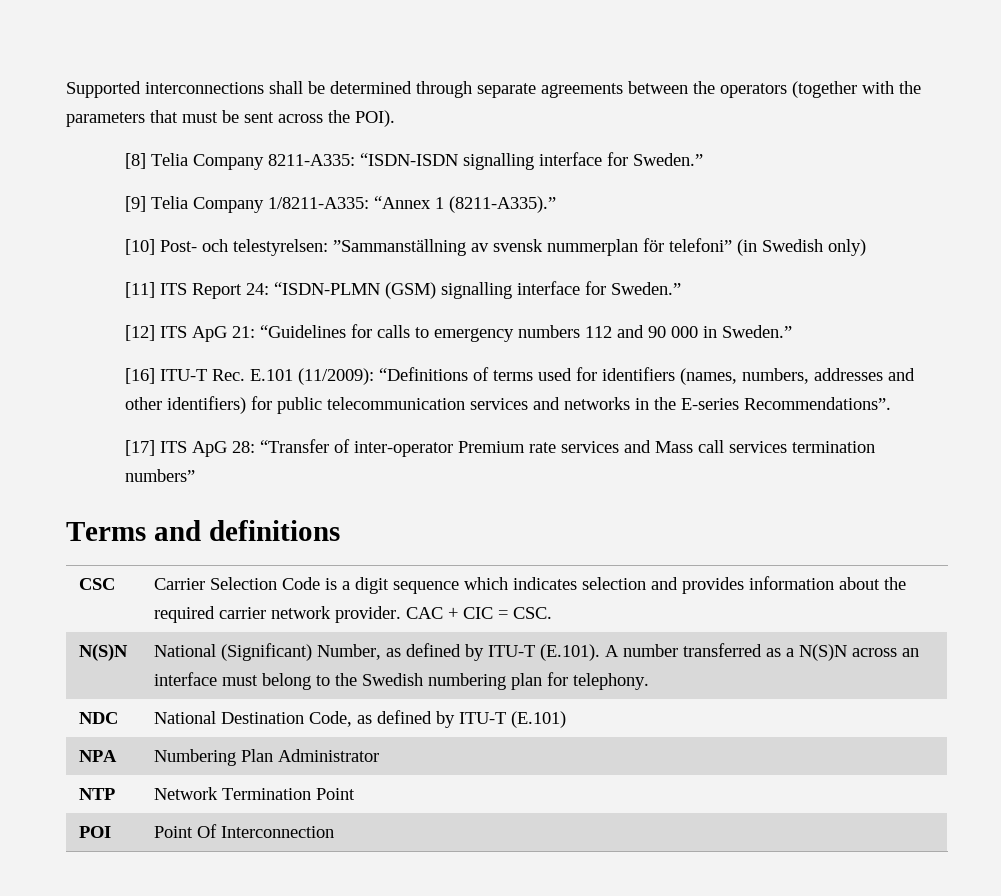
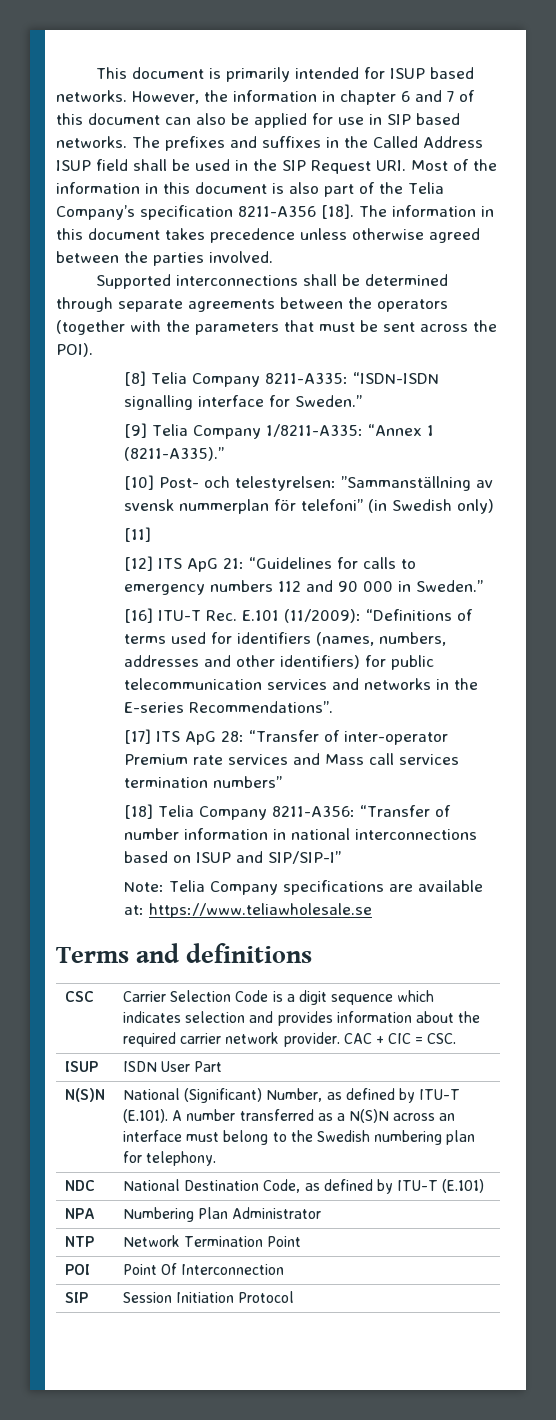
+ This document is primarily intended for ISUP based networks. However, the information in chapter 6 and 7 of this document can also be applied for use in SIP based networks. The prefixes and suffixes in the Called Address ISUP field shall be used in the SIP Request URI. Most of the information in this document is also part of the Telia Company’s specification 8211-A356 [18]. The information in this document takes precedence unless otherwise agreed between the parties involved.
- [11] ITS Report 24: “ISDN-PLMN (GSM) signalling interface for Sweden.”
+ [11]
+ [18] Telia Company 8211-A356: “Transfer of number information in national interconnections based on ISUP and SIP/SIP-I”
+ Note: Telia Company specifications are available at: https://www.teliawholesale.se
+ ISUP | ISDN User Part
+ SIP | Session Initiation Protocol

